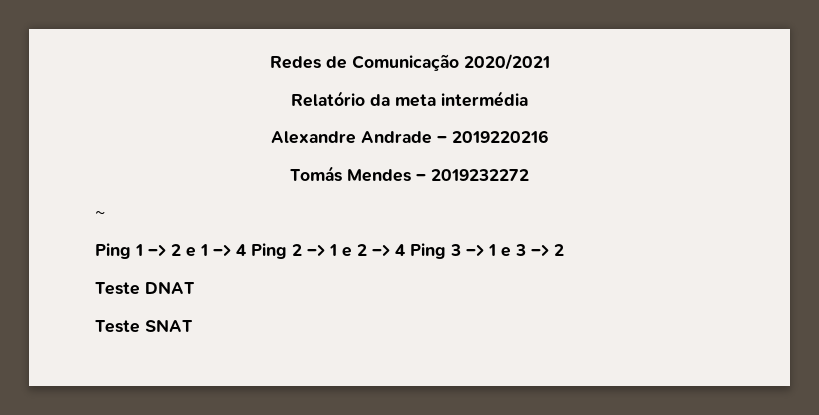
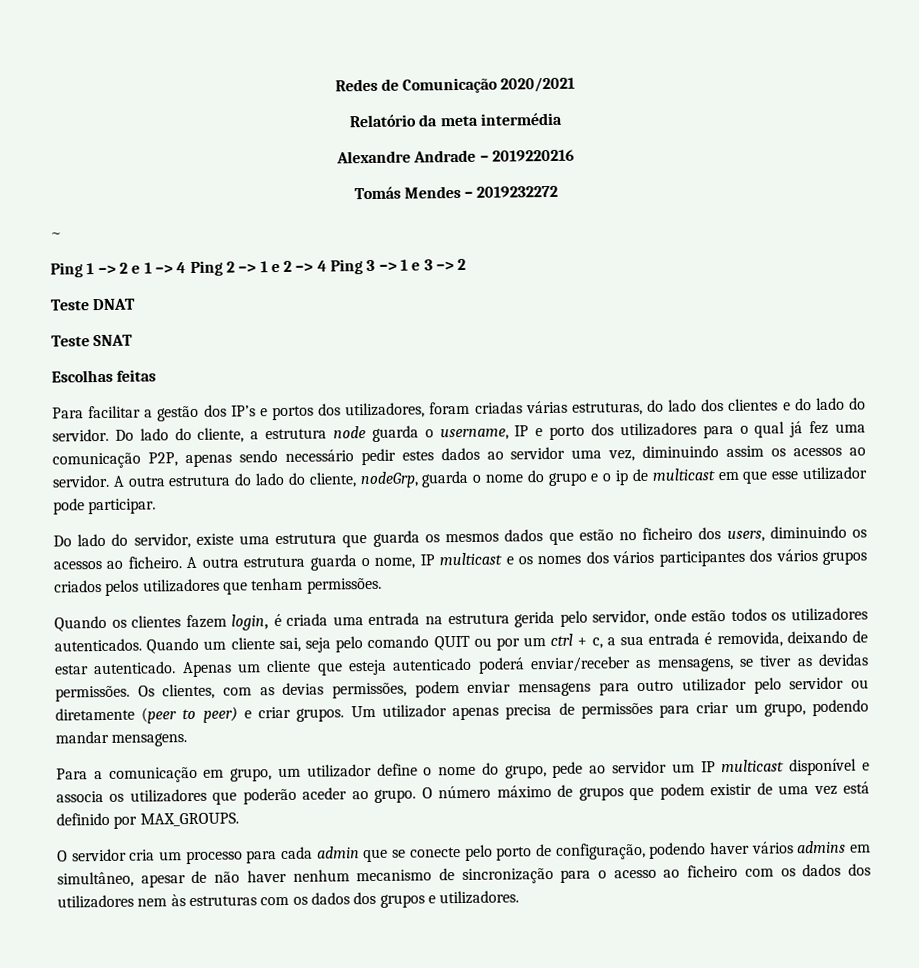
+ Escolhas feitas
+ Para facilitar a gestão dos IP’s e portos dos utilizadores, foram criadas várias estruturas, do lado dos clientes e do lado do servidor. Do lado do cliente, a estrutura node guarda o username, IP e porto dos utilizadores para o qual já fez uma comunicação P2P, apenas sendo necessário pedir estes dados ao servidor uma vez, diminuindo assim os acessos ao servidor. A outra estrutura do lado do cliente, nodeGrp, guarda o nome do grupo e o ip de multicast em que esse utilizador pode participar.
+ Do lado do servidor, existe uma estrutura que guarda os mesmos dados que estão no ficheiro dos users, diminuindo os acessos ao ficheiro. A outra estrutura guarda o nome, IP multicast e os nomes dos vários participantes dos vários grupos criados pelos utilizadores que tenham permissões.
+ Quando os clientes fazem login, é criada uma entrada na estrutura gerida pelo servidor, onde estão todos os utilizadores autenticados. Quando um cliente sai, seja pelo comando QUIT ou por um ctrl + c, a sua entrada é removida, deixando de estar autenticado. Apenas um cliente que esteja autenticado poderá enviar/receber as mensagens, se tiver as devidas permissões. Os clientes, com as devias permissões, podem enviar mensagens para outro utilizador pelo servidor ou diretamente (peer to peer) e criar grupos. Um utilizador apenas precisa de permissões para criar um grupo, podendo mandar mensagens.
+ Para a comunicação em grupo, um utilizador define o nome do grupo, pede ao servidor um IP multicast disponível e associa os utilizadores que poderão aceder ao grupo. O número máximo de grupos que podem existir de uma vez está definido por MAX_GROUPS.
+ O servidor cria um processo para cada admin que se conecte pelo porto de configuração, podendo haver vários admins em simultâneo, apesar de não haver nenhum mecanismo de sincronização para o acesso ao ficheiro com os dados dos utilizadores nem às estruturas com os dados dos grupos e utilizadores.

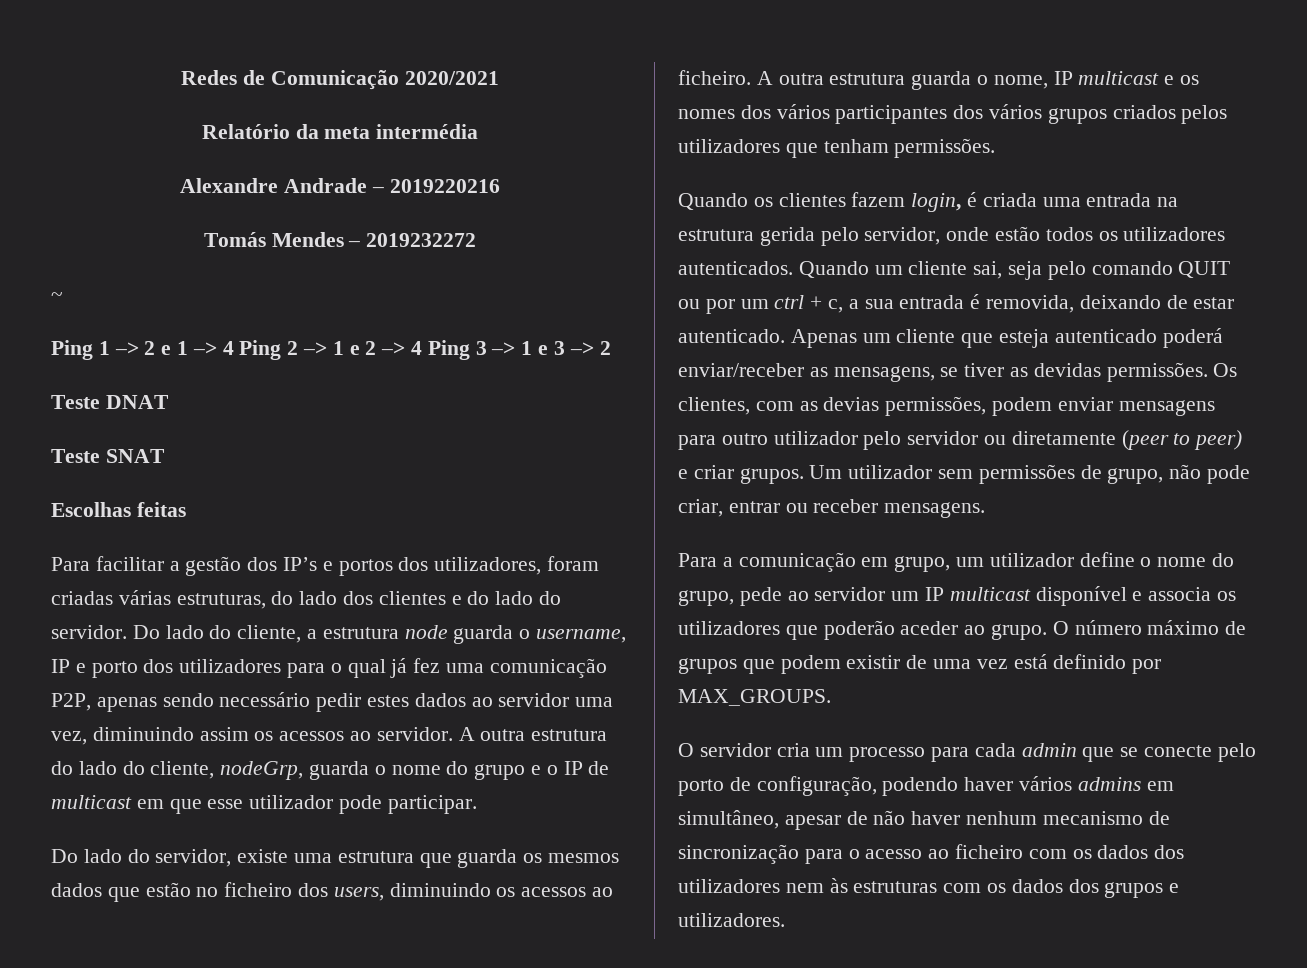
- A outra estrutura do lado do cliente, nodeGrp, guarda o nome do grupo e o ip de multicast em que esse utilizador pode participar.
+ A outra estrutura do lado do cliente, nodeGrp, guarda o nome do grupo e o IP de multicast em que esse utilizador pode participar.
- Um utilizador apenas precisa de permissões para criar um grupo, podendo mandar mensagens.
+ Um utilizador sem permissões de grupo, não pode criar, entrar ou receber mensagens.

